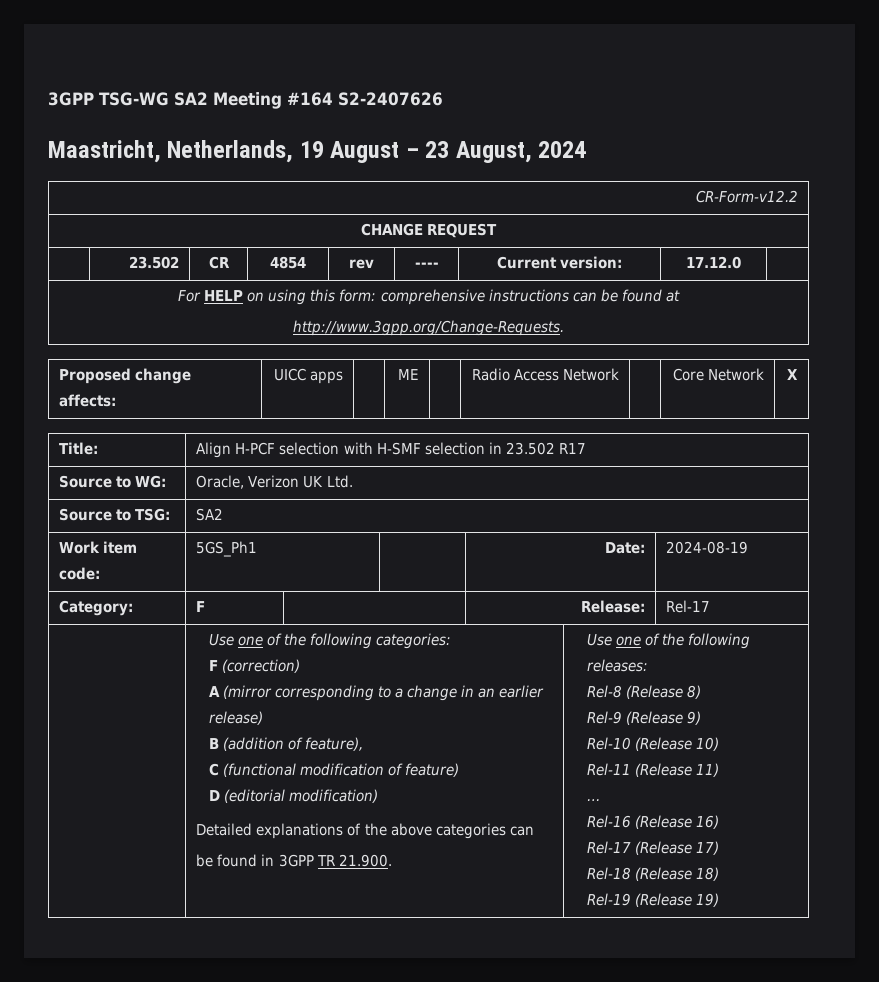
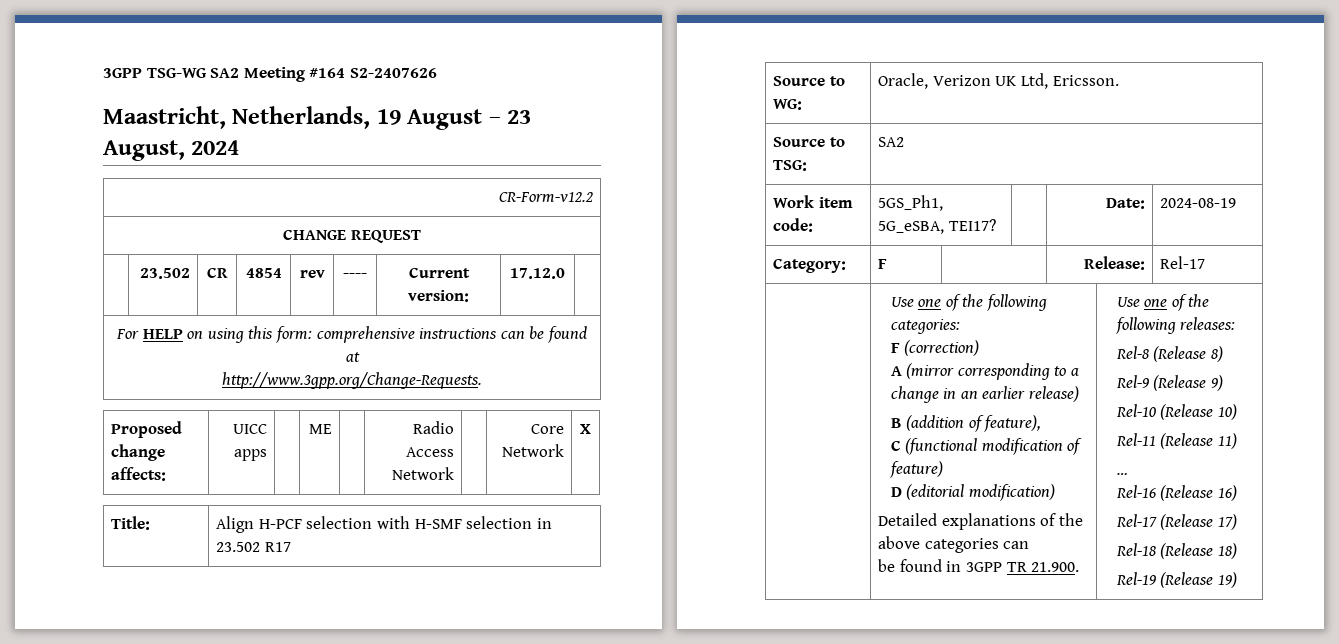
- Source to WG: | Oracle, Verizon UK Ltd.
+ Source to WG: | Oracle, Verizon UK Ltd, Ericsson.
- Work item code: | 5GS_Ph1 | | Date: | 2024-08-19
+ Work item code: | 5GS_Ph1, 5G_eSBA, TEI17? | | Date: | 2024-08-19

